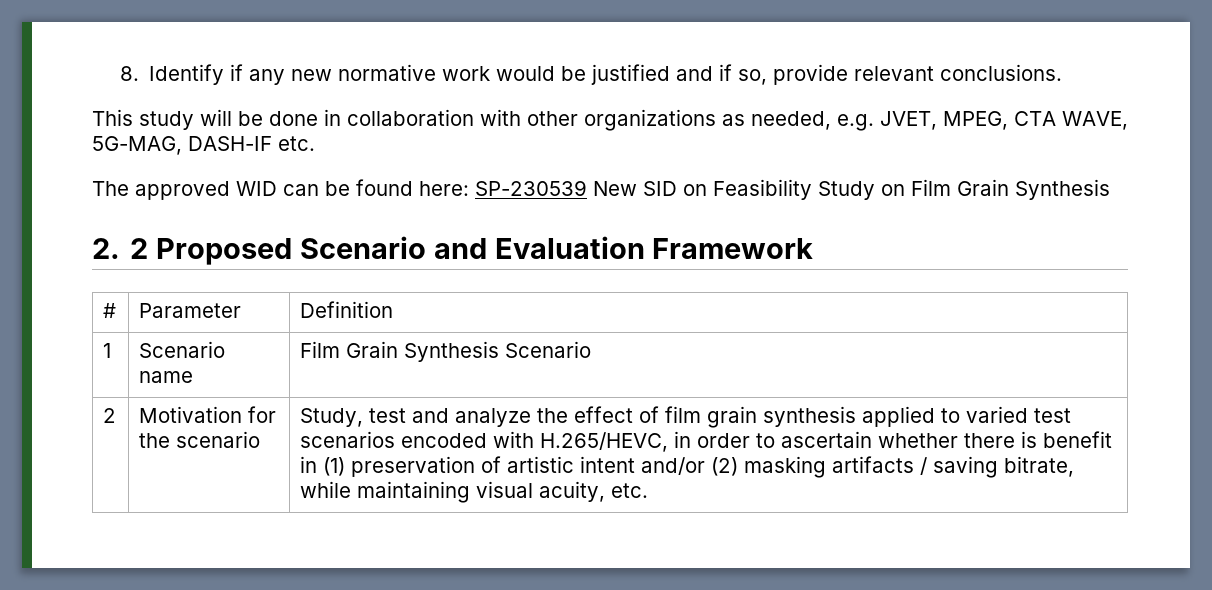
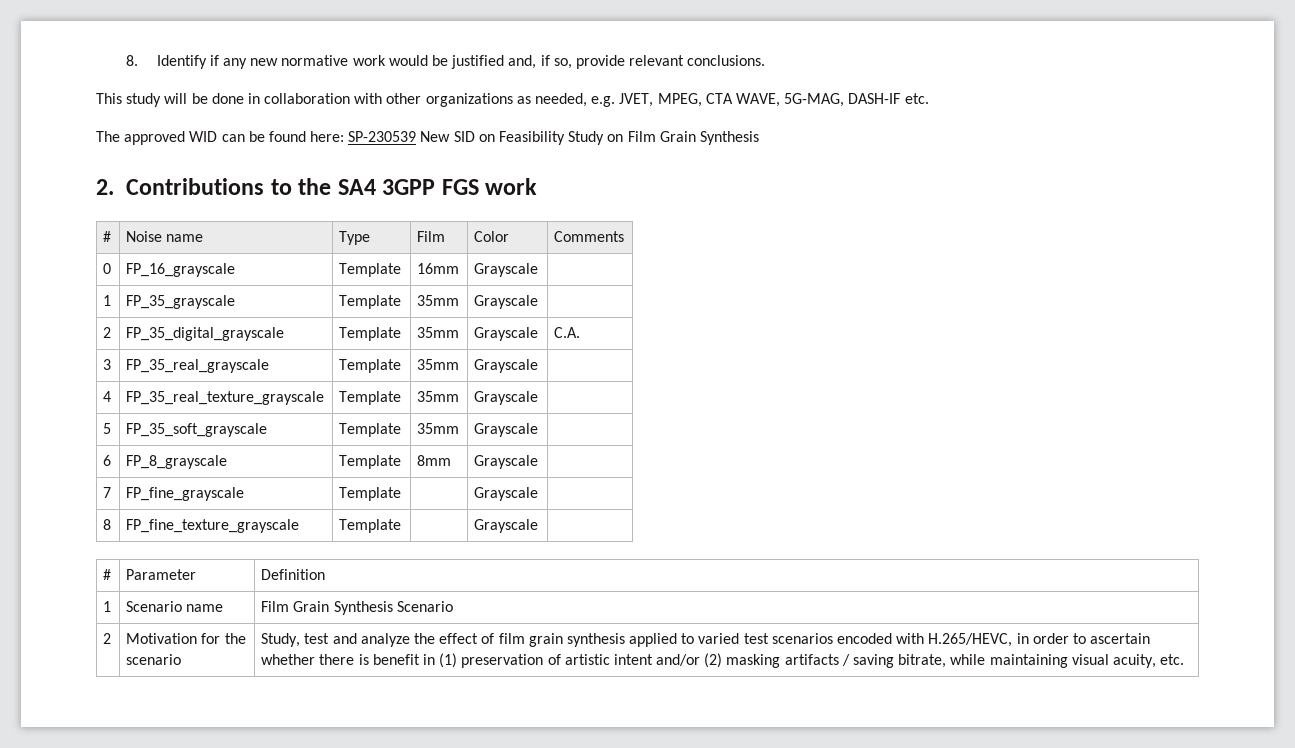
- 8. Identify if any new normative work would be justified and if so, provide relevant conclusions.
+ 8. Identify if any new normative work would be justified and, if so, provide relevant conclusions.
- 2. 2 Proposed Scenario and Evaluation Framework
+ 2. Contributions to the SA4 3GPP FGS work
+ # | Noise name | Type | Film | Color | Comments
+ 0 | FP_16_grayscale | Template | 16mm | Grayscale |
+ 1 | FP_35_grayscale | Template | 35mm | Grayscale |
+ 2 | FP_35_digital_grayscale | Template | 35mm | Grayscale | C.A.
+ 3 | FP_35_real_grayscale | Template | 35mm | Grayscale |
+ 4 | FP_35_real_texture_grayscale | Template | 35mm | Grayscale |
+ 5 | FP_35_soft_grayscale | Template | 35mm | Grayscale |
+ 6 | FP_8_grayscale | Template | 8mm | Grayscale |
+ 7 | FP_fine_grayscale | Template | | Grayscale |
+ 8 | FP_fine_texture_grayscale | Template | | Grayscale |

